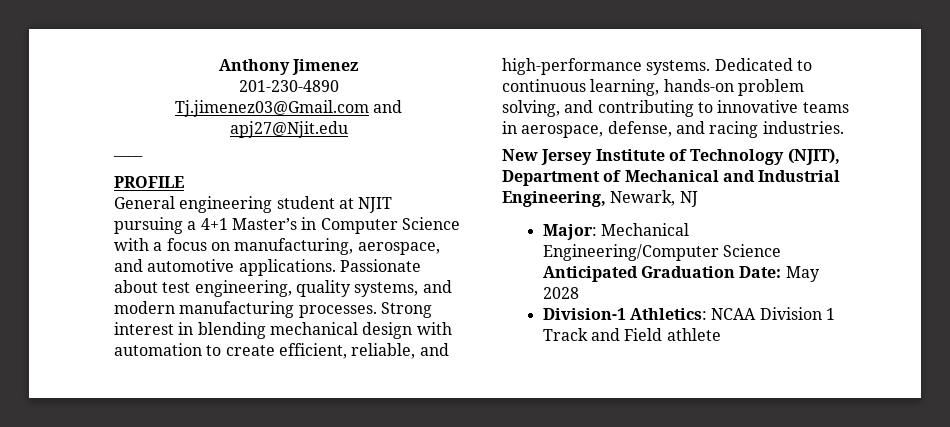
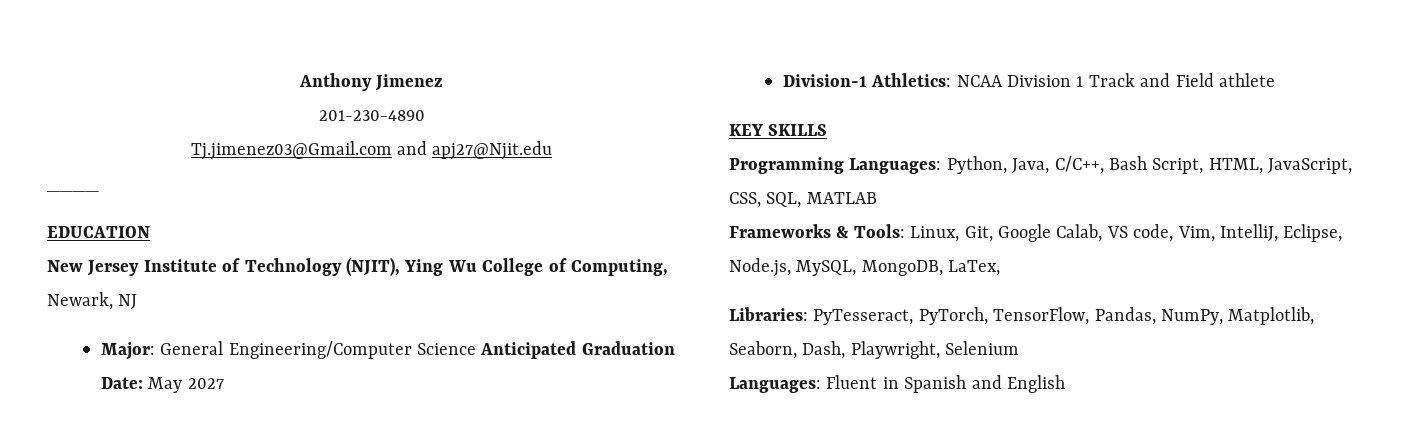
- PROFILE
- General engineering student at NJIT pursuing a 4+1 Master’s in Computer Science with a focus on manufacturing, aerospace, and automotive applications. Passionate about test engineering, quality systems, and modern manufacturing processes. Strong interest in blending mechanical design with automation to create efficient, reliable, and high-performance systems. Dedicated to continuous learning, hands-on problem solving, and contributing to innovative teams in aerospace, defense, and racing industries.
+ EDUCATION
- New Jersey Institute of Technology (NJIT), Department of Mechanical and Industrial Engineering, Newark, NJ
+ New Jersey Institute of Technology (NJIT), Ying Wu College of Computing, Newark, NJ
- Major: Mechanical Engineering/Computer Science Anticipated Graduation Date: May 2028
+ Major: General Engineering/Computer Science Anticipated Graduation Date: May 2027
+ KEY SKILLS
+ Programming Languages: Python, Java, C/C++, Bash Script, HTML, JavaScript, CSS, SQL, MATLAB
+ Frameworks & Tools: Linux, Git, Google Calab, VS code, Vim, IntelliJ, Eclipse, Node.js, MySQL, MongoDB, LaTex,
+ Libraries: PyTesseract, PyTorch, TensorFlow, Pandas, NumPy, Matplotlib, Seaborn, Dash, Playwright, Selenium
+ Languages: Fluent in Spanish and English

